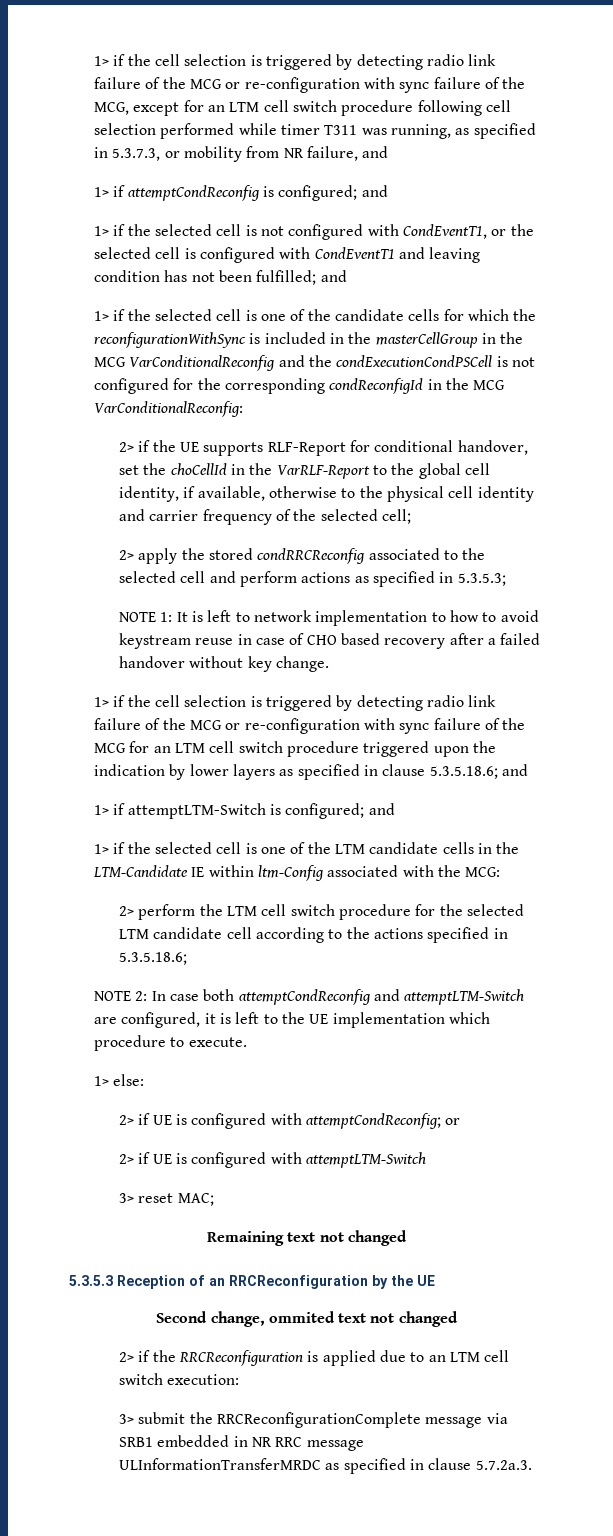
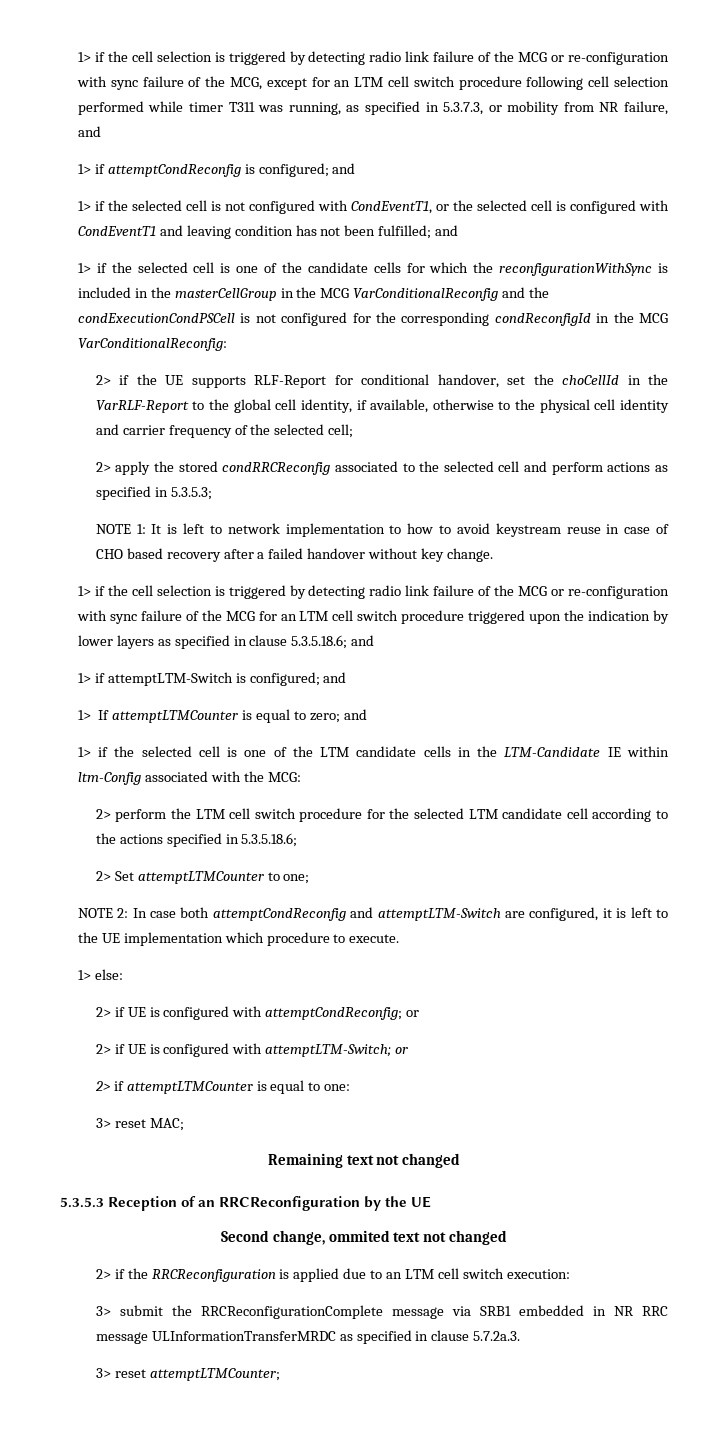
+ 1> If attemptLTMCounter is equal to zero; and
+ 2> Set attemptLTMCounter to one;
- 2> if UE is configured with attemptLTM-Switch
+ 2> if UE is configured with attemptLTM-Switch; or
+ 2> if attemptLTMCounter is equal to one:
+ 3> reset attemptLTMCounter;

